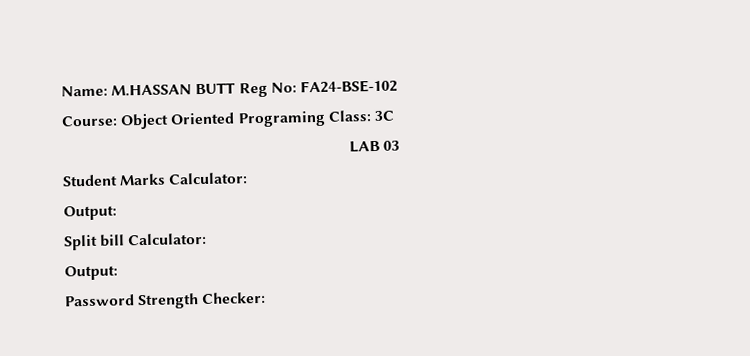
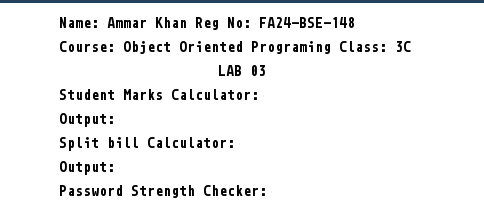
- Name: M.HASSAN BUTT Reg No: FA24-BSE-102
+ Name: Ammar Khan Reg No: FA24-BSE-148

